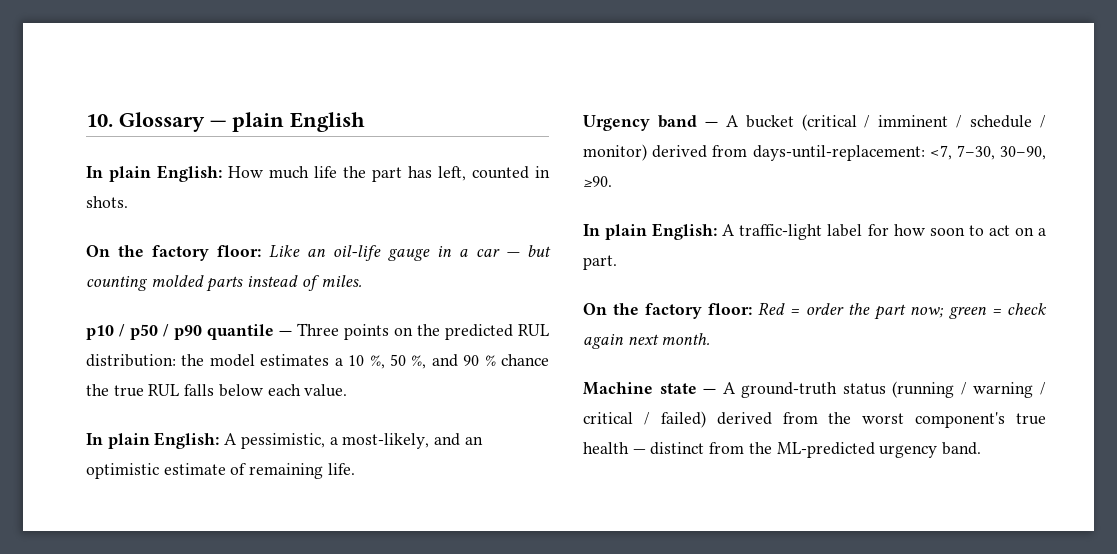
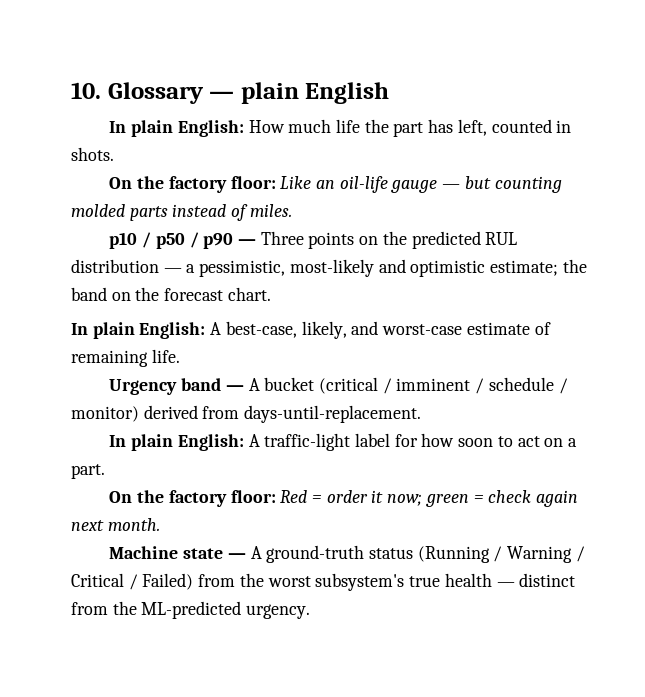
- On the factory floor: Like an oil-life gauge in a car — but counting molded parts instead of miles.
+ On the factory floor: Like an oil-life gauge — but counting molded parts instead of miles.
- p10 / p50 / p90 quantile — Three points on the predicted RUL distribution: the model estimates a 10 %, 50 %, and 90 % chance the true RUL falls below each value.
- In plain English: A pessimistic, a most-likely, and an optimistic estimate of remaining life.
+ p10 / p50 / p90 — Three points on the predicted RUL distribution — a pessimistic, most-likely and optimistic estimate; the band on the forecast chart.
+ In plain English: A best-case, likely, and worst-case estimate of remaining life.
- Urgency band — A bucket (critical / imminent / schedule / monitor) derived from days-until-replacement: <7, 7–30, 30–90, ≥90.
+ Urgency band — A bucket (critical / imminent / schedule / monitor) derived from days-until-replacement.
- On the factory floor: Red = order the part now; green = check again next month.
+ On the factory floor: Red = order it now; green = check again next month.
- Machine state — A ground-truth status (running / warning / critical / failed) derived from the worst component's true health — distinct from the ML-predicted urgency band.
+ Machine state — A ground-truth status (Running / Warning / Critical / Failed) from the worst subsystem's true health — distinct from the ML-predicted urgency.

